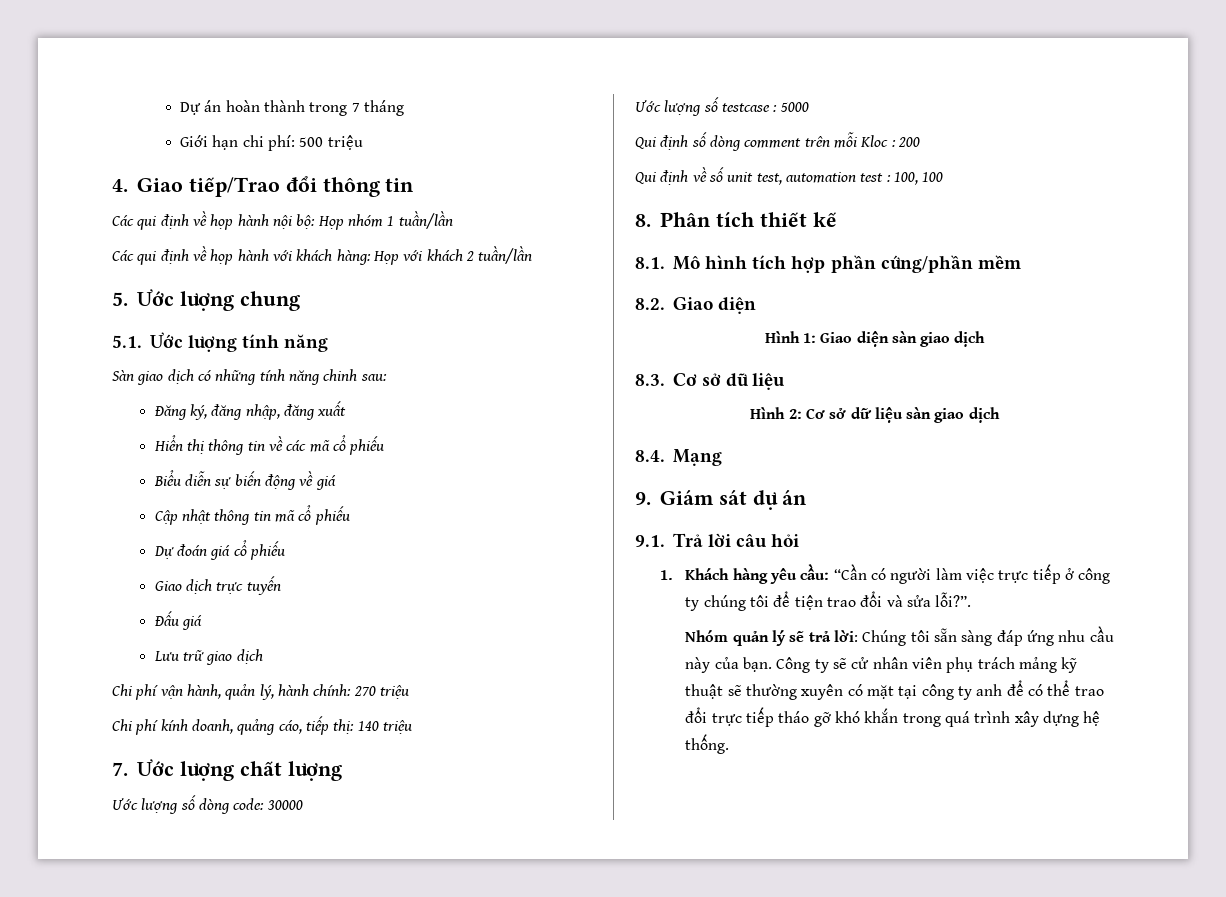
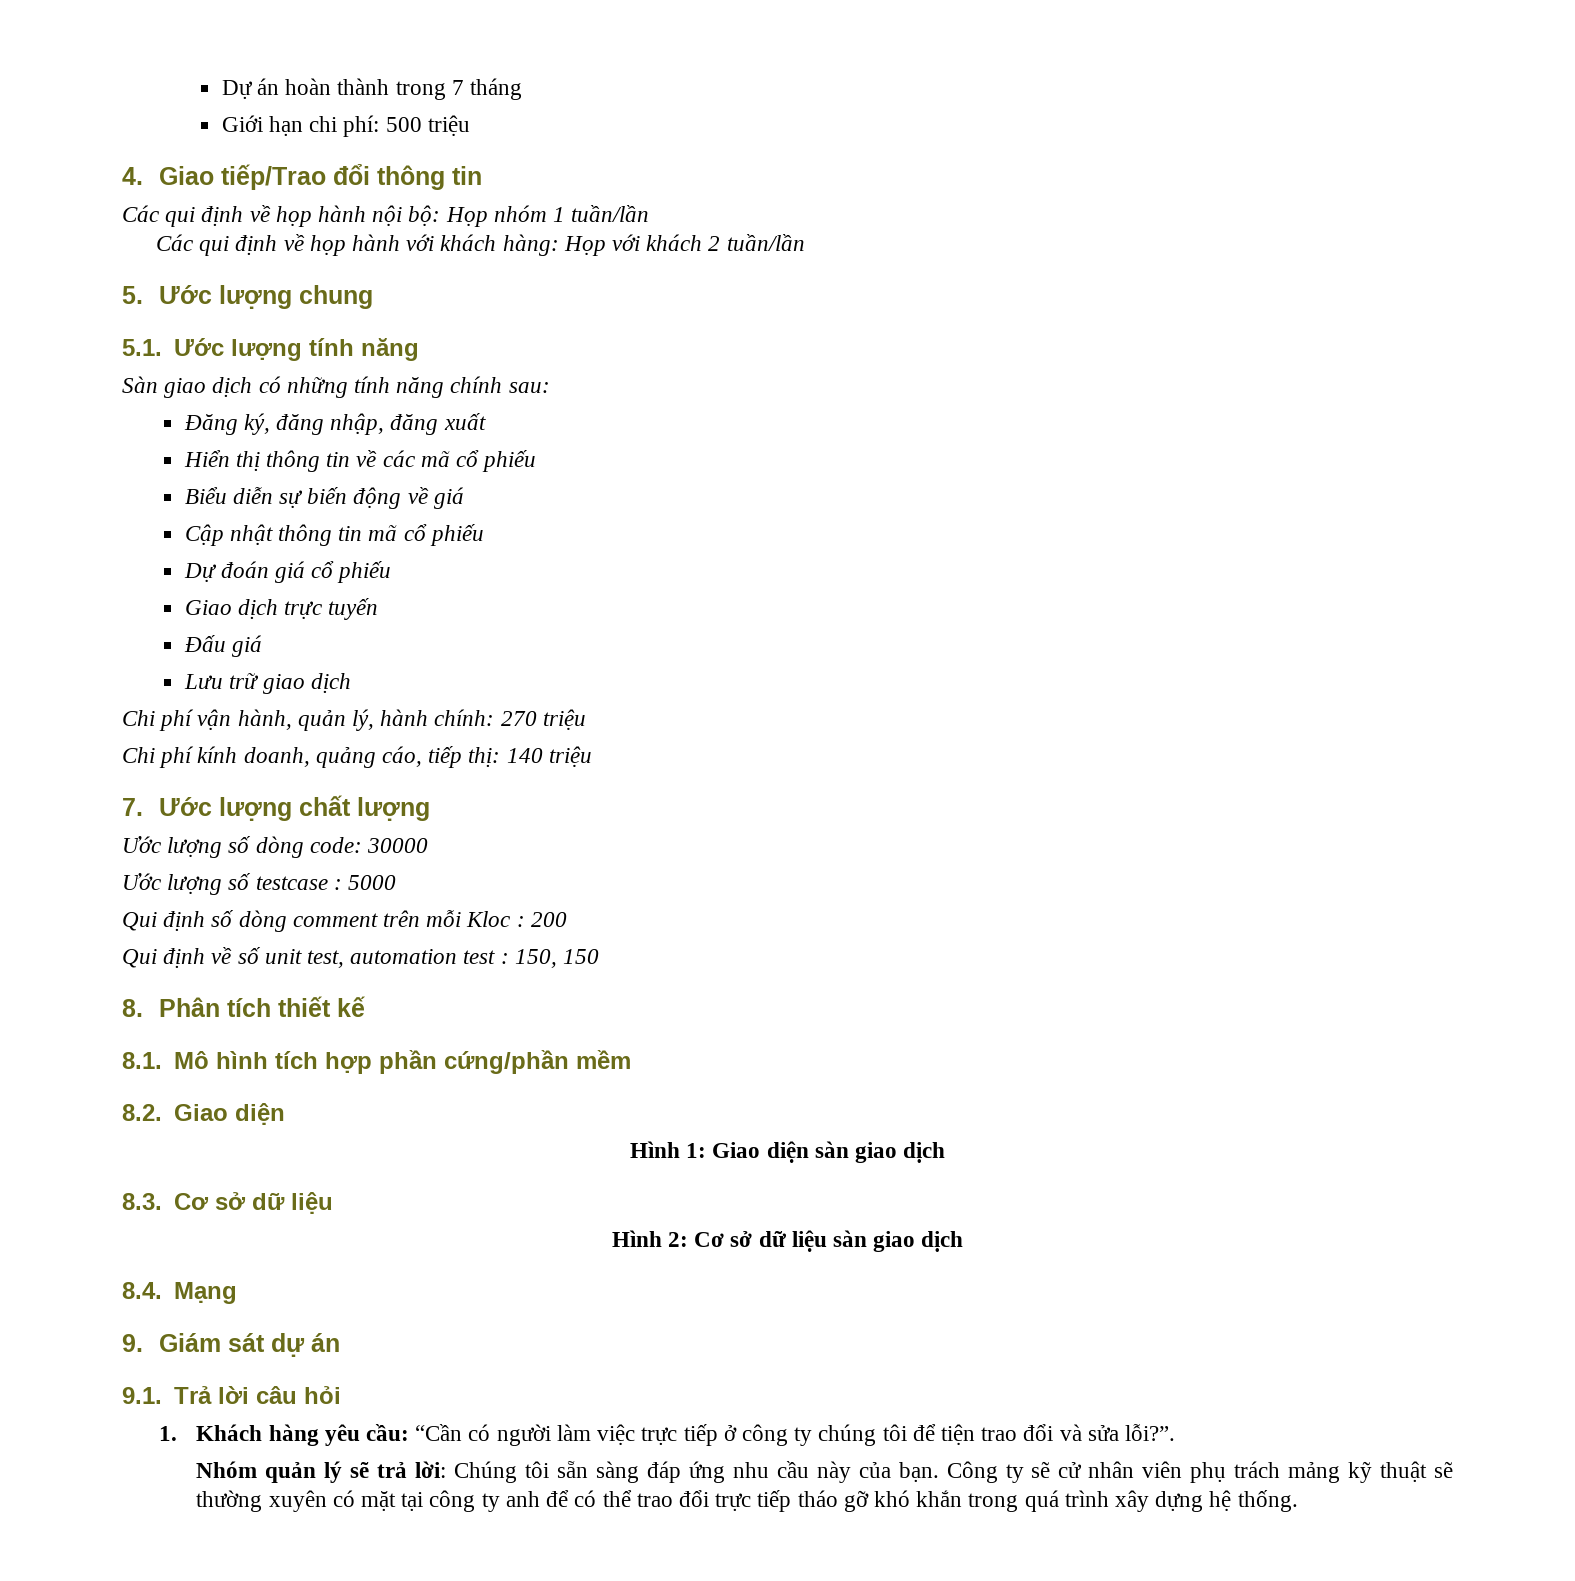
- Sàn giao dịch có những tính năng chinh sau:
+ Sàn giao dịch có những tính năng chính sau:
- Qui định về số unit test, automation test : 100, 100
+ Qui định về số unit test, automation test : 150, 150

